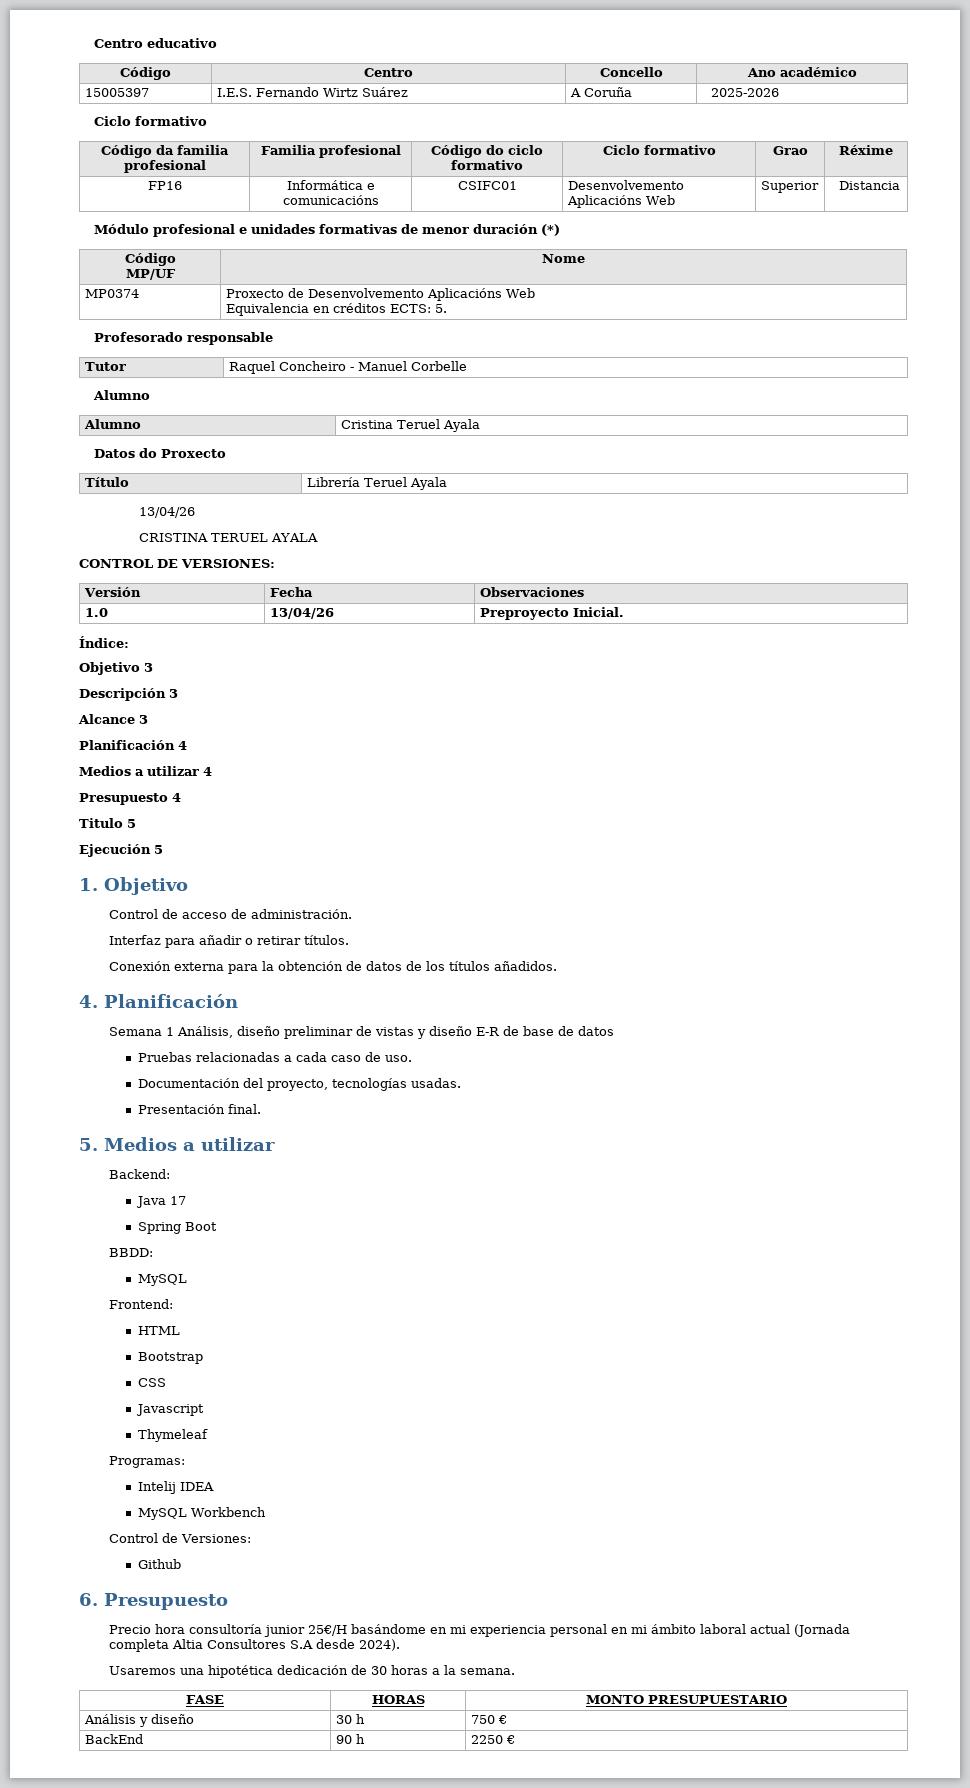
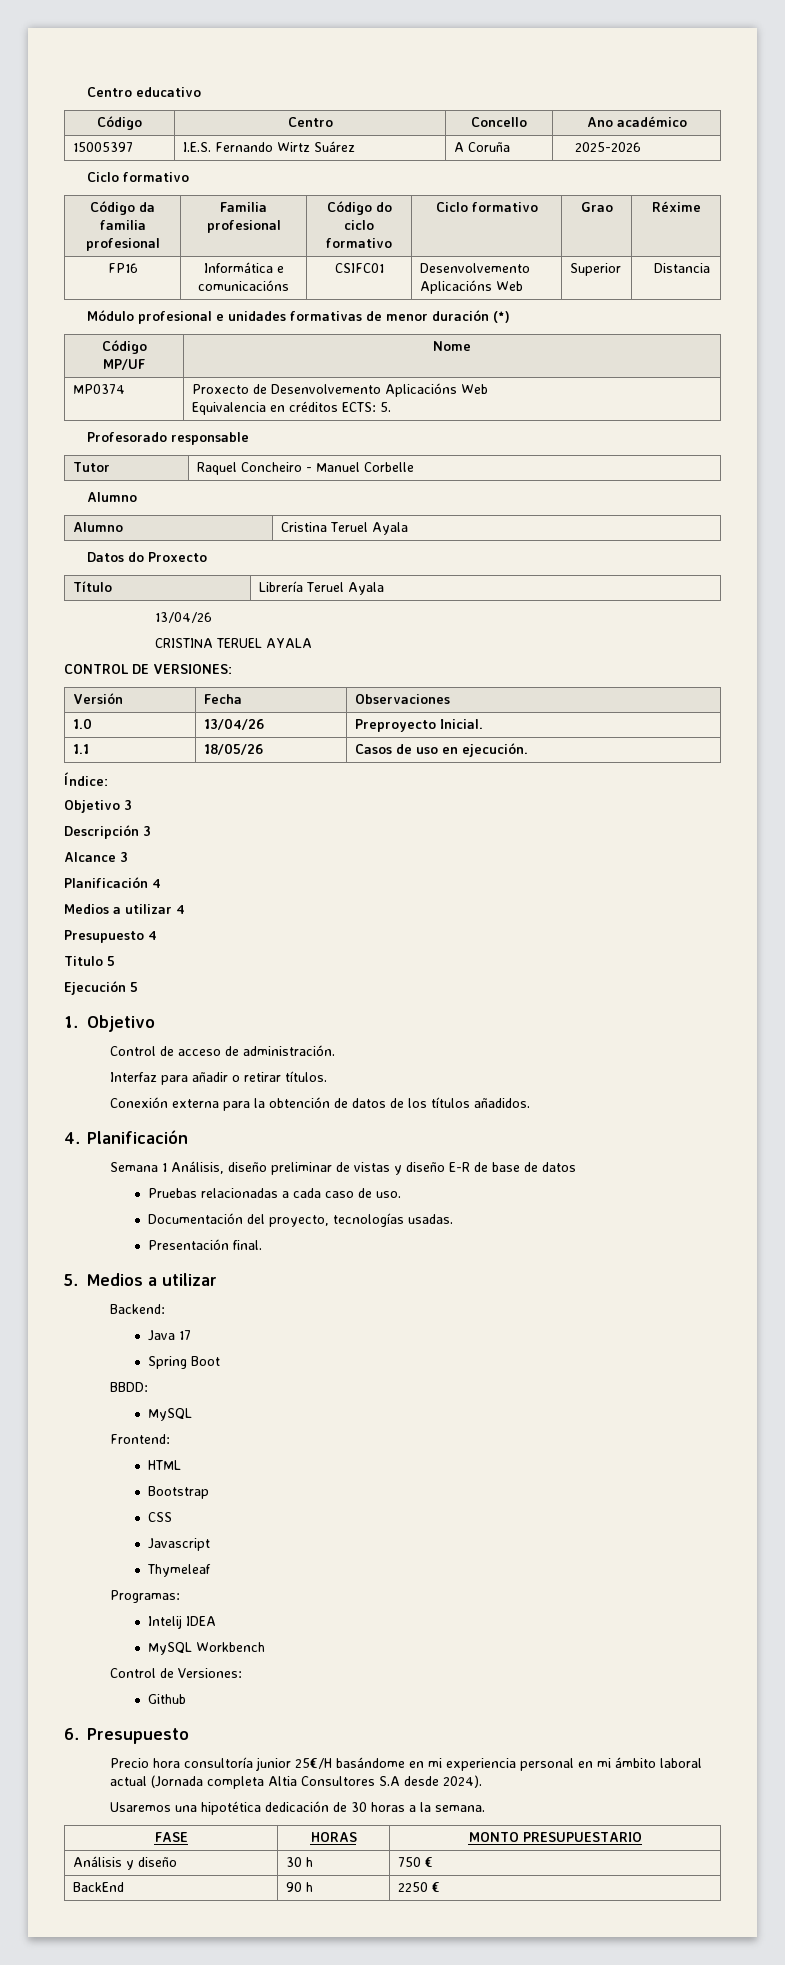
+ 1.1 | 18/05/26 | Casos de uso en ejecución.

